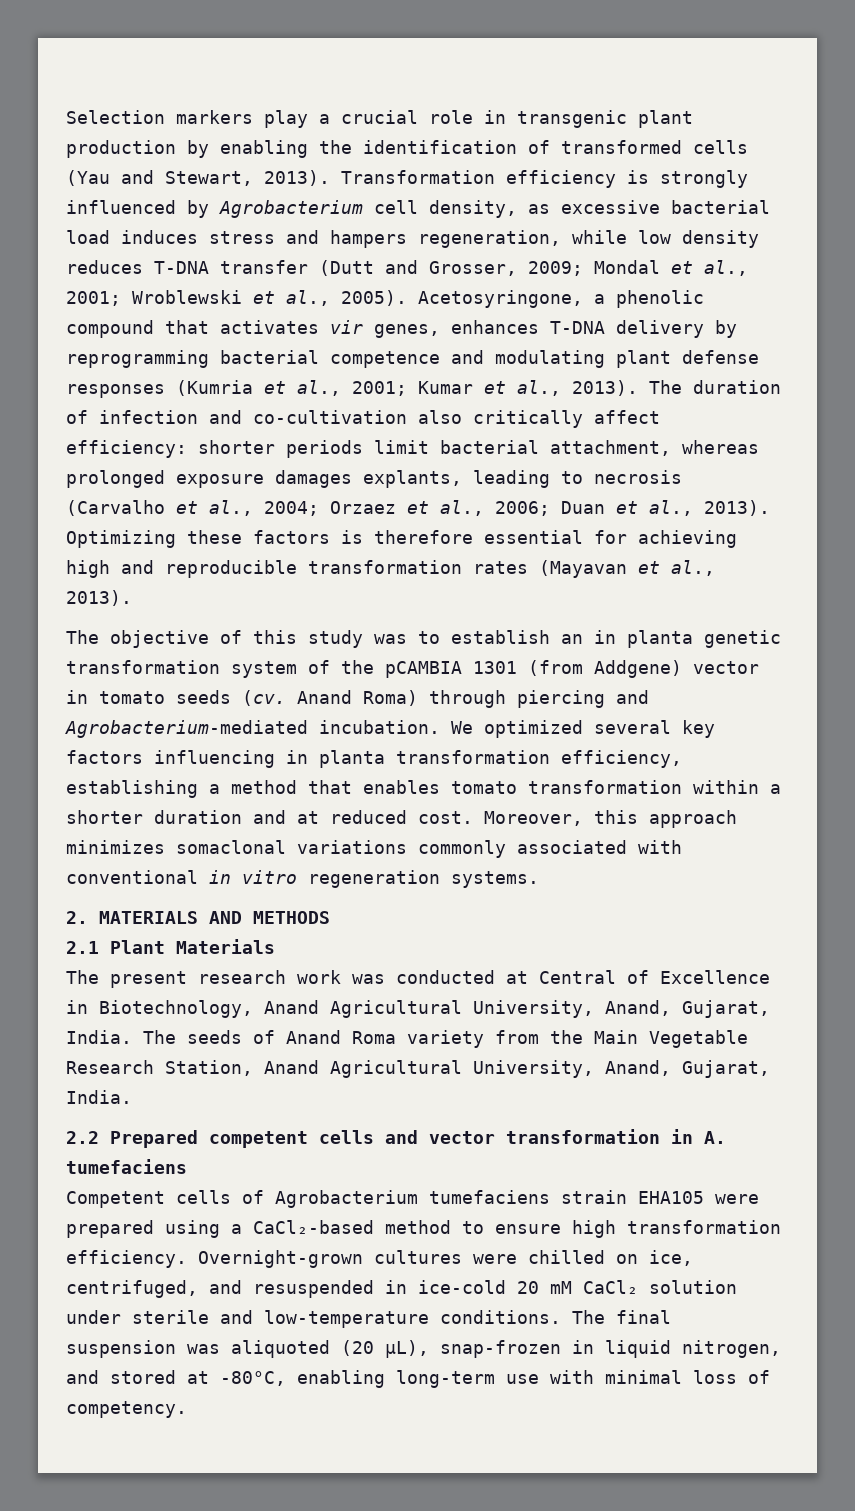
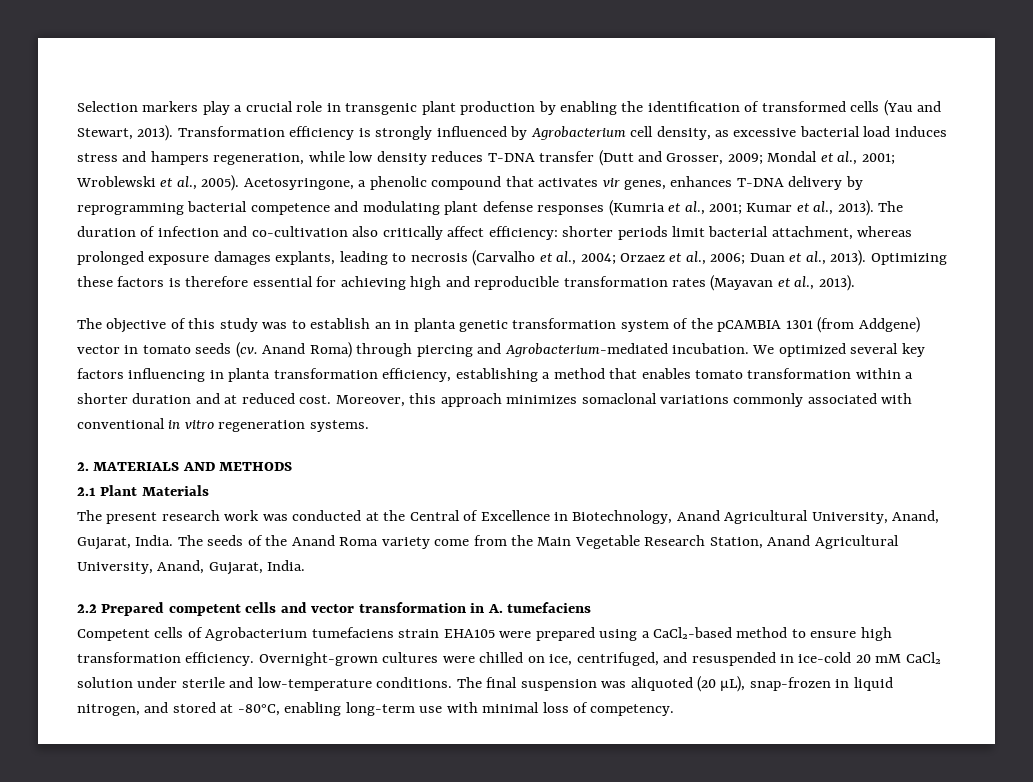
- The present research work was conducted at Central of Excellence in Biotechnology, Anand Agricultural University, Anand, Gujarat, India.
+ The present research work was conducted at the Central of Excellence in Biotechnology, Anand Agricultural University, Anand, Gujarat, India.
- The seeds of Anand Roma variety from the Main Vegetable Research Station, Anand Agricultural University, Anand, Gujarat, India.
+ The seeds of the Anand Roma variety come from the Main Vegetable Research Station, Anand Agricultural University, Anand, Gujarat, India.

